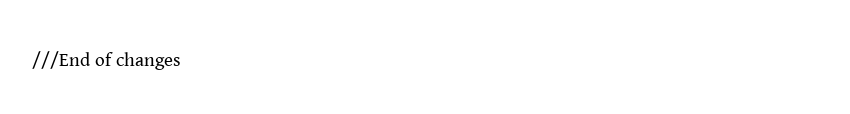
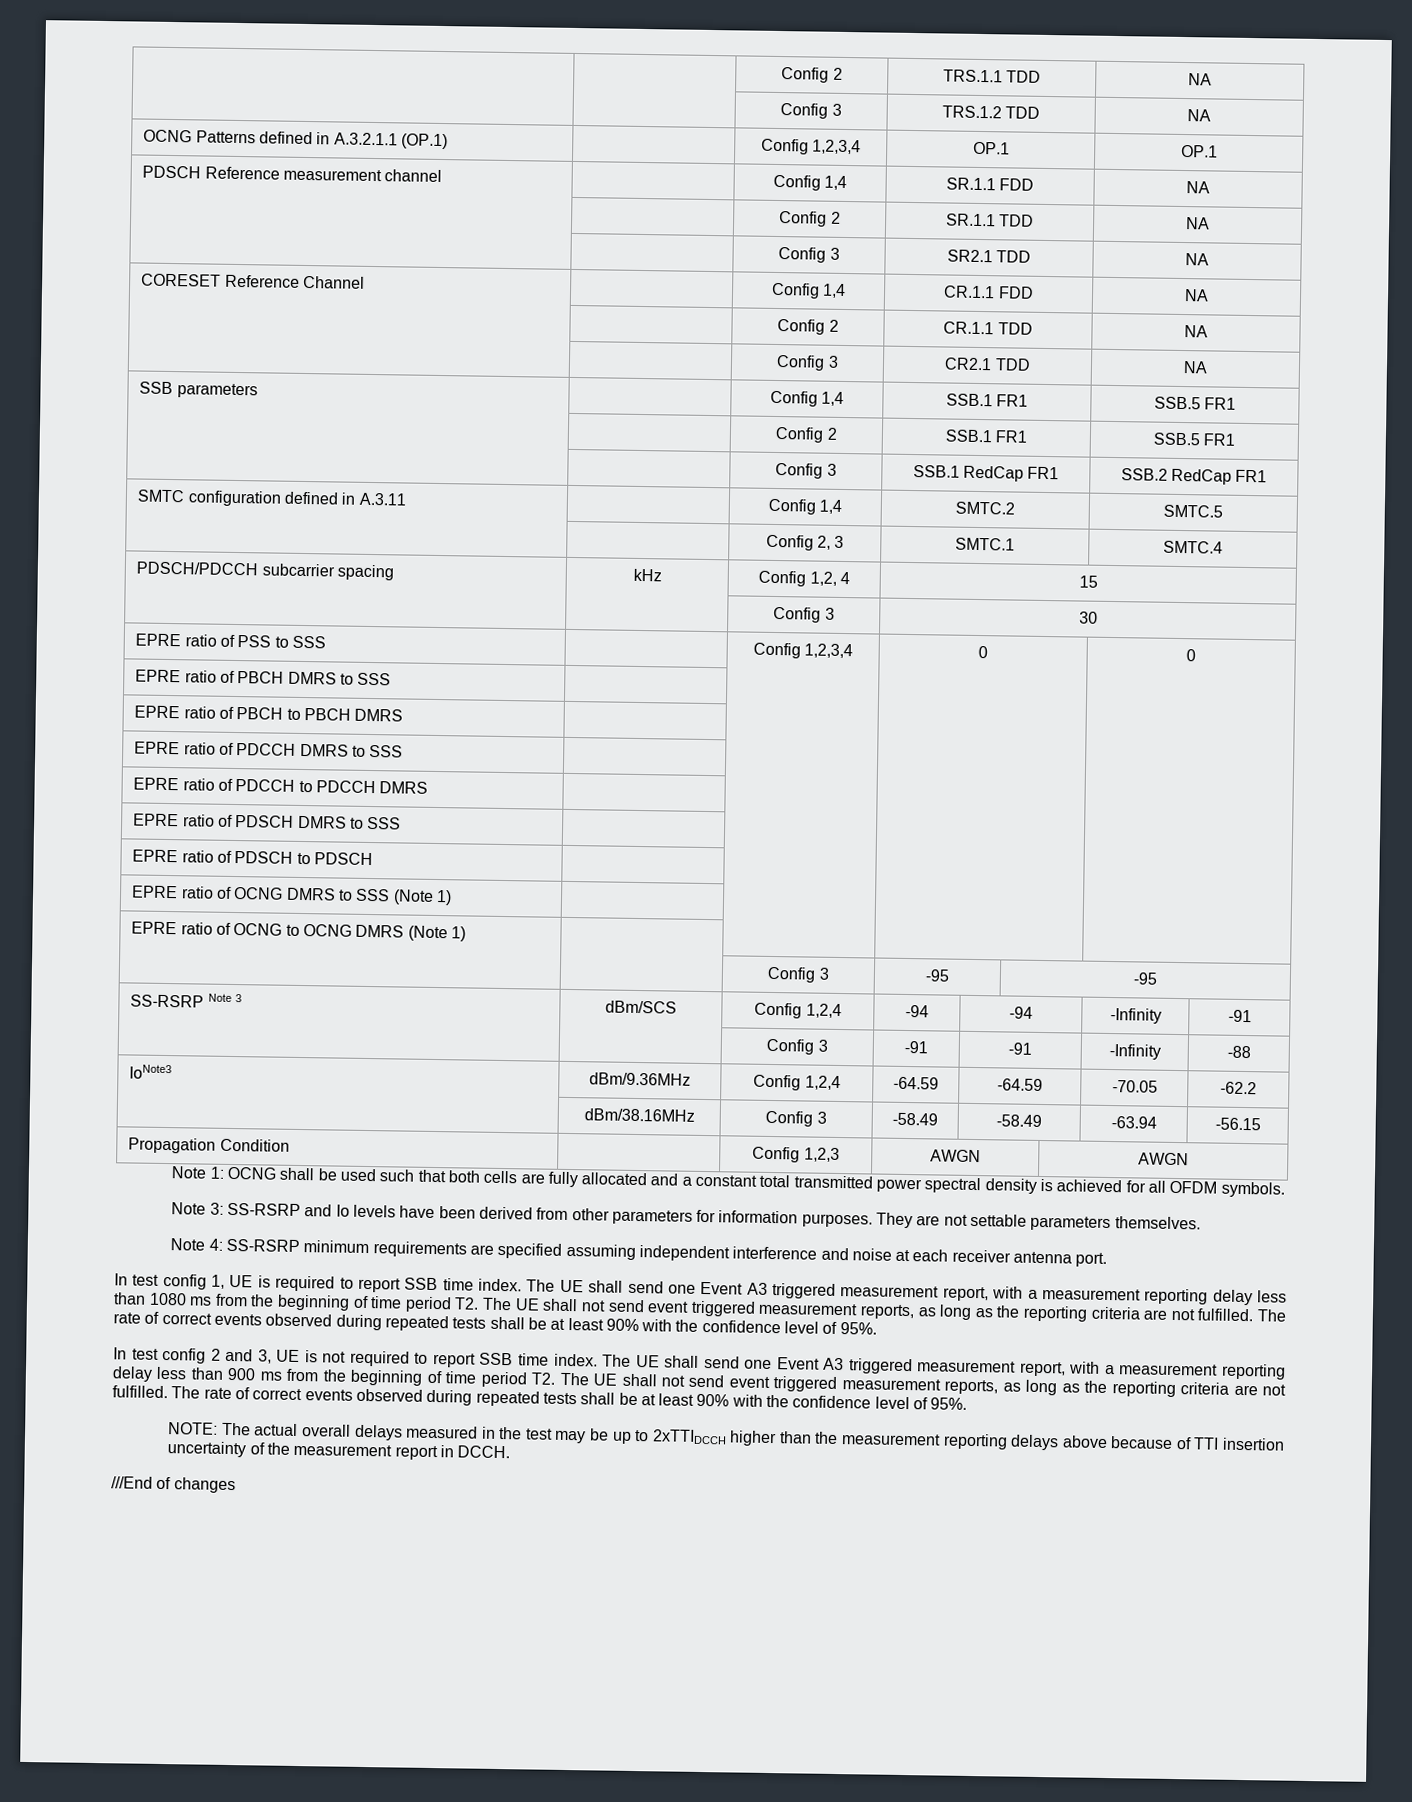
+ | | Config 2 | TRS.1.1 TDD | NA
+ | | Config 3 | TRS.1.2 TDD | NA
+ OCNG Patterns defined in A.3.2.1.1 (OP.1) | | Config 1,2,3,4 | OP.1 | OP.1
+ PDSCH Reference measurement channel | | Config 1,4 | SR.1.1 FDD | NA
+ | | Config 2 | SR.1.1 TDD | NA
+ | | Config 3 | SR2.1 TDD | NA
+ CORESET Reference Channel | | Config 1,4 | CR.1.1 FDD | NA
+ | | Config 2 | CR.1.1 TDD | NA
+ | | Config 3 | CR2.1 TDD | NA
+ SSB parameters | | Config 1,4 | SSB.1 FR1 | SSB.5 FR1
+ | | Config 2 | SSB.1 FR1 | SSB.5 FR1
+ | | Config 3 | SSB.1 RedCap FR1 | SSB.2 RedCap FR1
+ SMTC configuration defined in A.3.11 | | Config 1,4 | SMTC.2 | SMTC.5
+ | | Config 2, 3 | SMTC.1 | SMTC.4
+ PDSCH/PDCCH subcarrier spacing | kHz | Config 1,2, 4 | 15
+ | | Config 3 | 30
+ EPRE ratio of PSS to SSS | | Config 1,2,3,4 | 0 | 0
+ EPRE ratio of PBCH DMRS to SSS | | | |
+ EPRE ratio of PBCH to PBCH DMRS | | | |
+ EPRE ratio of PDCCH DMRS to SSS | | | |
+ EPRE ratio of PDCCH to PDCCH DMRS | | | |
+ EPRE ratio of PDSCH DMRS to SSS | | | |
+ EPRE ratio of PDSCH to PDSCH | | | |
+ EPRE ratio of OCNG DMRS to SSS (Note 1) | | | |
+ EPRE ratio of OCNG to OCNG DMRS (Note 1) | | | |
+ | | Config 3 | -95 | -95
+ SS-RSRP Note 3 | dBm/SCS | Config 1,2,4 | -94 | -94 | -Infinity | -91
+ | | Config 3 | -91 | -91 | -Infinity | -88
+ IoNote3 | dBm/9.36MHz | Config 1,2,4 | -64.59 | -64.59 | -70.05 | -62.2
+ | dBm/38.16MHz | Config 3 | -58.49 | -58.49 | -63.94 | -56.15
+ Propagation Condition | | Config 1,2,3 | AWGN | AWGN
+ Note 1: OCNG shall be used such that both cells are fully allocated and a constant total transmitted power spectral density is achieved for all OFDM symbols.
+ Note 3: SS-RSRP and Io levels have been derived from other parameters for information purposes. They are not settable parameters themselves.
+ Note 4: SS-RSRP minimum requirements are specified assuming independent interference and noise at each receiver antenna port.
+ In test config 1, UE is required to report SSB time index. The UE shall send one Event A3 triggered measurement report, with a measurement reporting delay less than 1080 ms from the beginning of time period T2. The UE shall not send event triggered measurement reports, as long as the reporting criteria are not fulfilled. The rate of correct events observed during repeated tests shall be at least 90% with the confidence level of 95%.
+ In test config 2 and 3, UE is not required to report SSB time index. The UE shall send one Event A3 triggered measurement report, with a measurement reporting delay less than 900 ms from the beginning of time period T2. The UE shall not send event triggered measurement reports, as long as the reporting criteria are not fulfilled. The rate of correct events observed during repeated tests shall be at least 90% with the confidence level of 95%.
+ NOTE: The actual overall delays measured in the test may be up to 2xTTIDCCH higher than the measurement reporting delays above because of TTI insertion uncertainty of the measurement report in DCCH.

